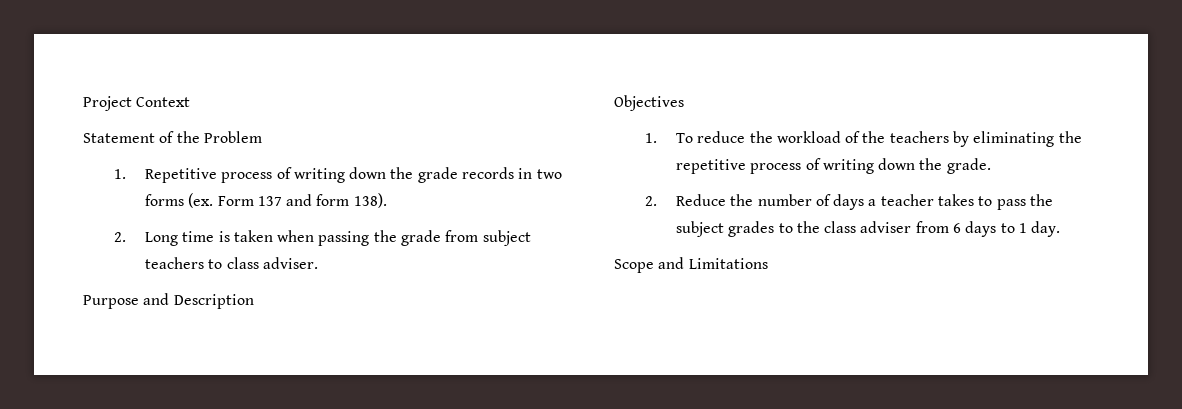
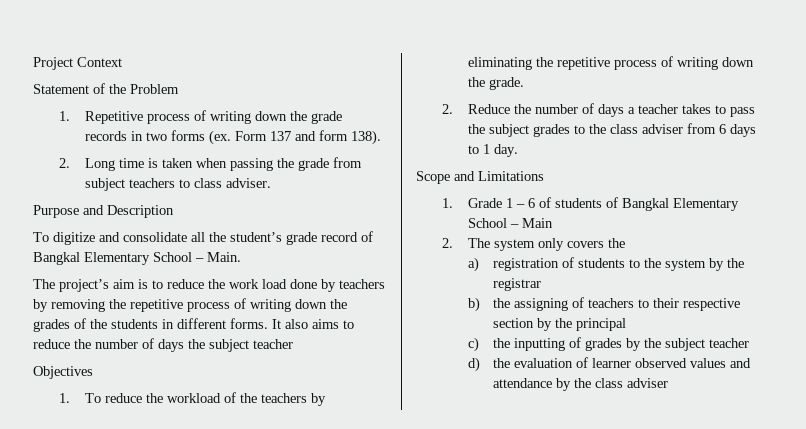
+ To digitize and consolidate all the student’s grade record of Bangkal Elementary School – Main.
+ The project’s aim is to reduce the work load done by teachers by removing the repetitive process of writing down the grades of the students in different forms. It also aims to reduce the number of days the subject teacher
+ 1. Grade 1 – 6 of students of Bangkal Elementary School – Main
+ 2. The system only covers the
+ a) registration of students to the system by the registrar
+ b) the assigning of teachers to their respective section by the principal
+ c) the inputting of grades by the subject teacher
+ d) the evaluation of learner observed values and attendance by the class adviser

